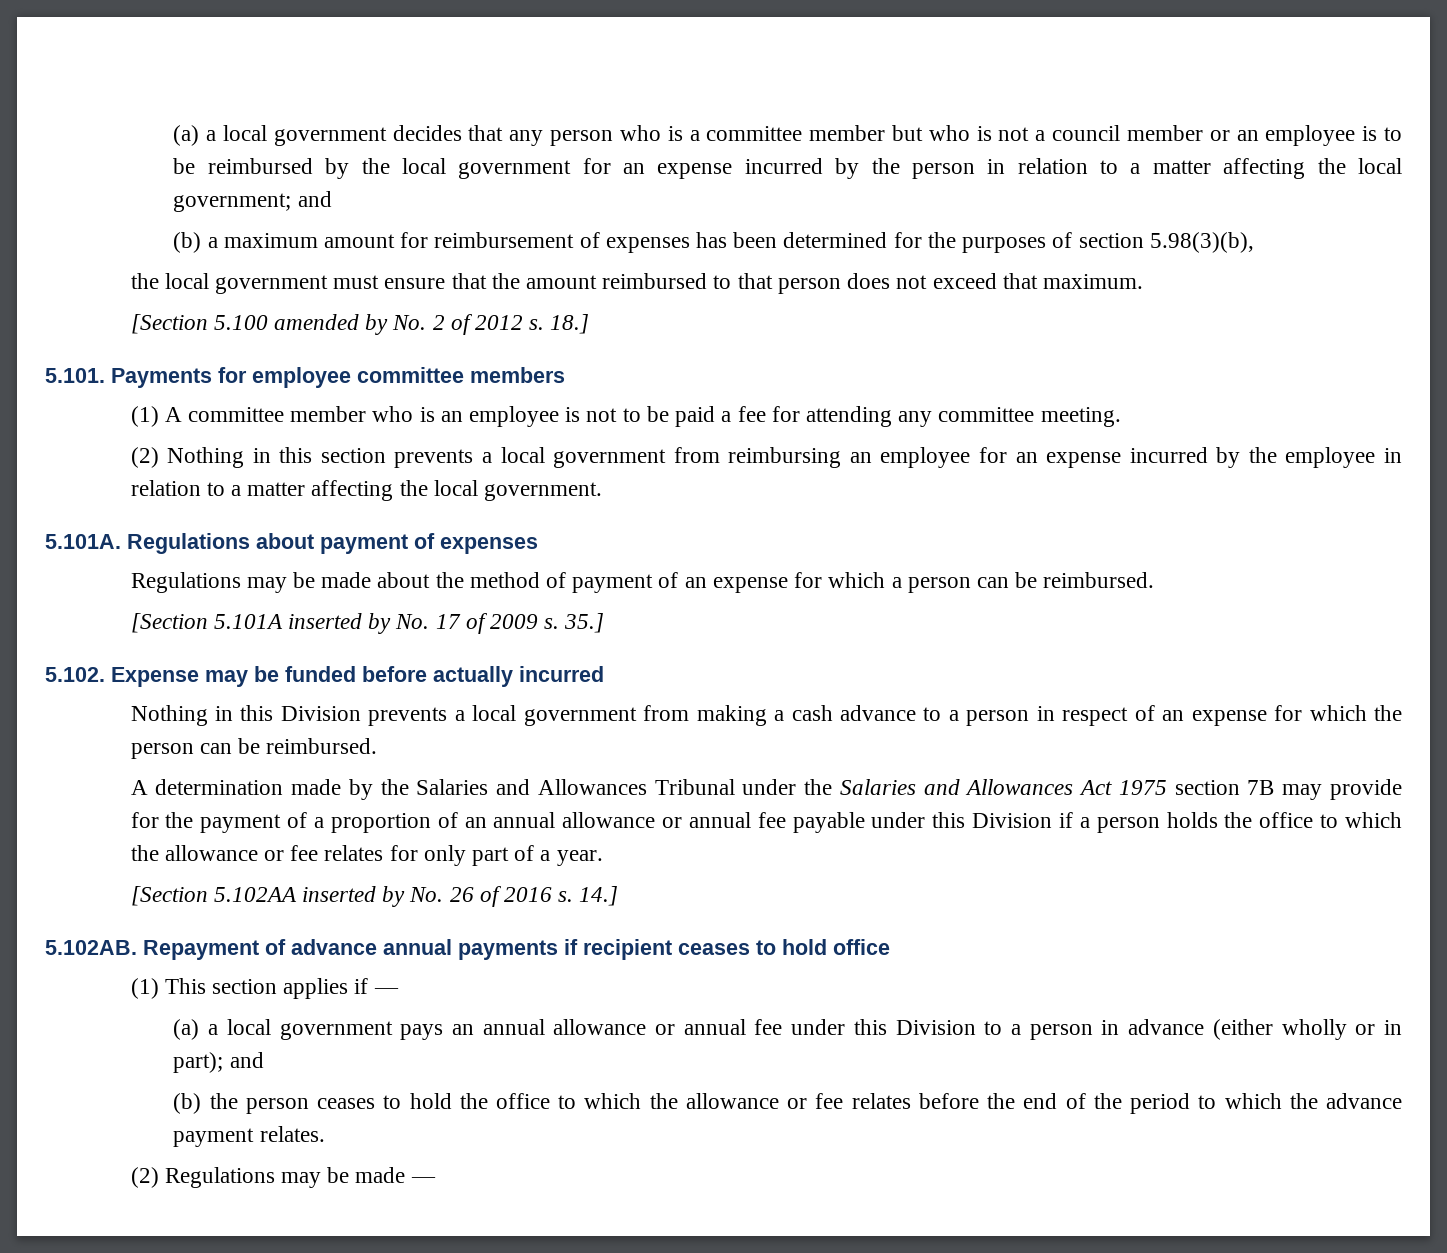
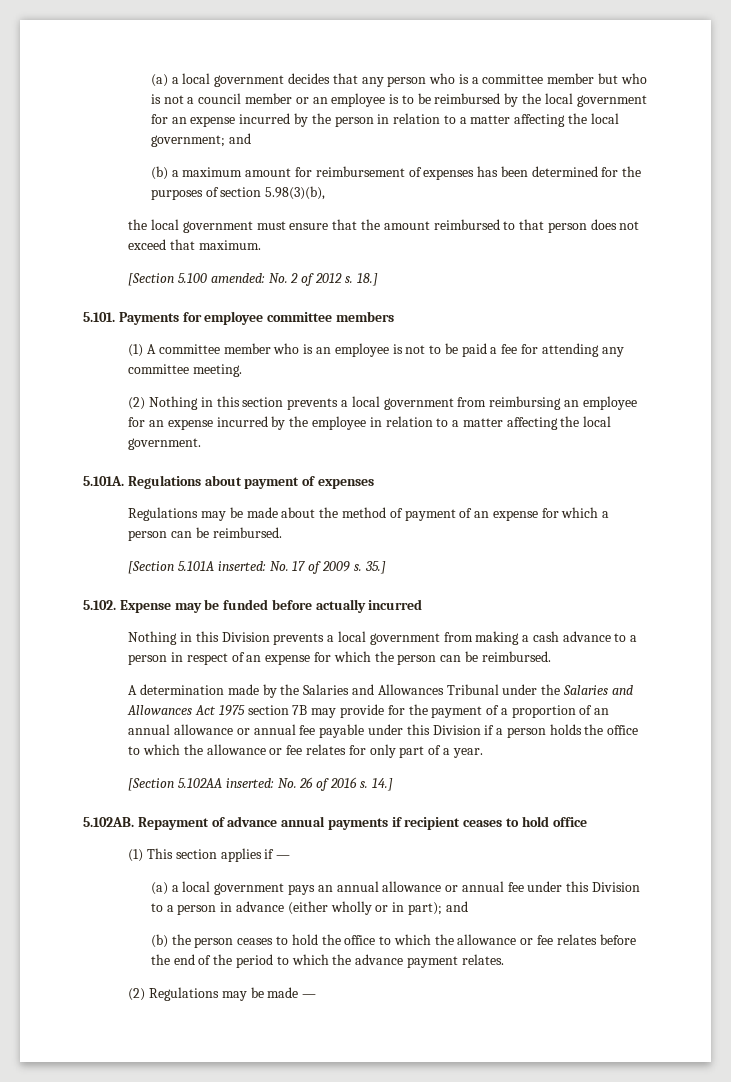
- [Section 5.100 amended by No. 2 of 2012 s.
+ [Section 5.100 amended: No. 2 of 2012 s.
- [Section 5.101A inserted by No. 17 of 2009 s.
+ [Section 5.101A inserted: No. 17 of 2009 s.
- [Section 5.102AA inserted by No. 26 of 2016 s.
+ [Section 5.102AA inserted: No. 26 of 2016 s.

